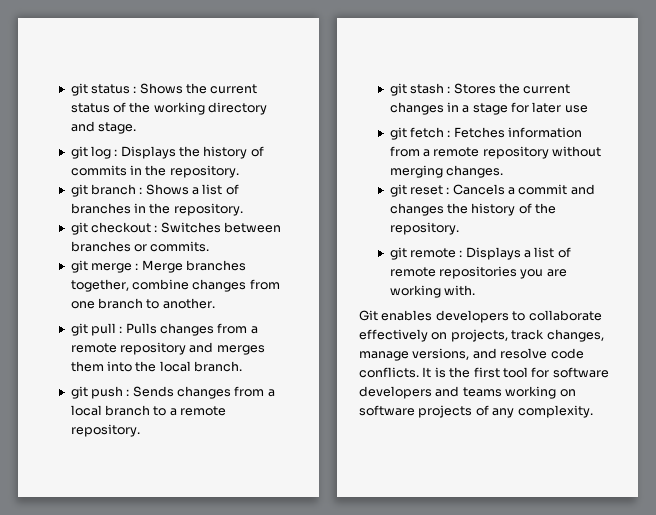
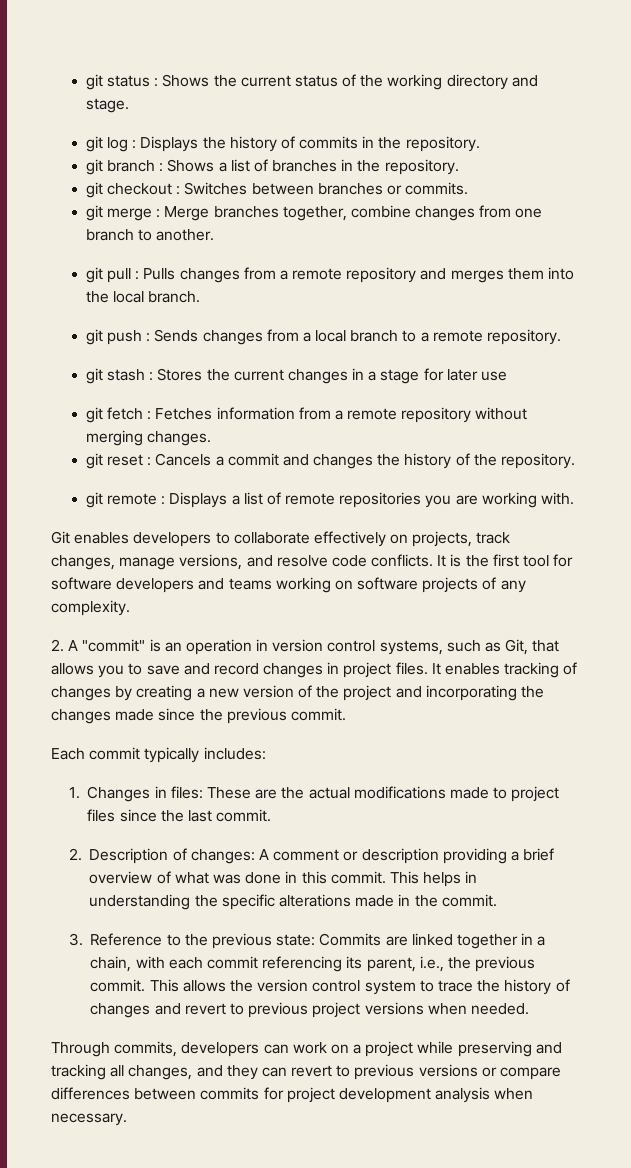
+ 2. A "commit" is an operation in version control systems, such as Git, that allows you to save and record changes in project files. It enables tracking of changes by creating a new version of the project and incorporating the changes made since the previous commit.
+ Each commit typically includes:
+ 1. Changes in files: These are the actual modifications made to project files since the last commit.
+ 2. Description of changes: A comment or description providing a brief overview of what was done in this commit. This helps in understanding the specific alterations made in the commit.
+ 3. Reference to the previous state: Commits are linked together in a chain, with each commit referencing its parent, i.e., the previous commit. This allows the version control system to trace the history of changes and revert to previous project versions when needed.
+ Through commits, developers can work on a project while preserving and tracking all changes, and they can revert to previous versions or compare differences between commits for project development analysis when necessary.

